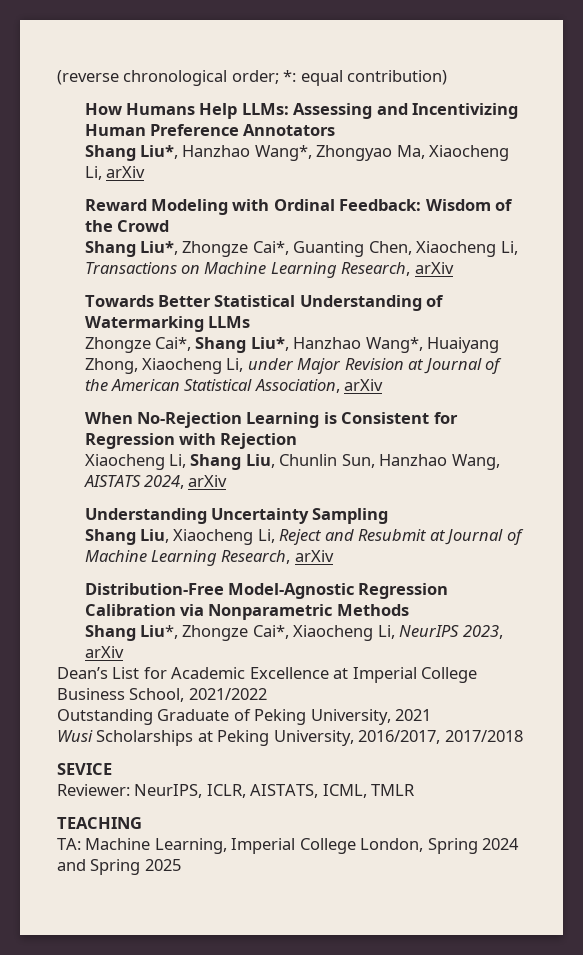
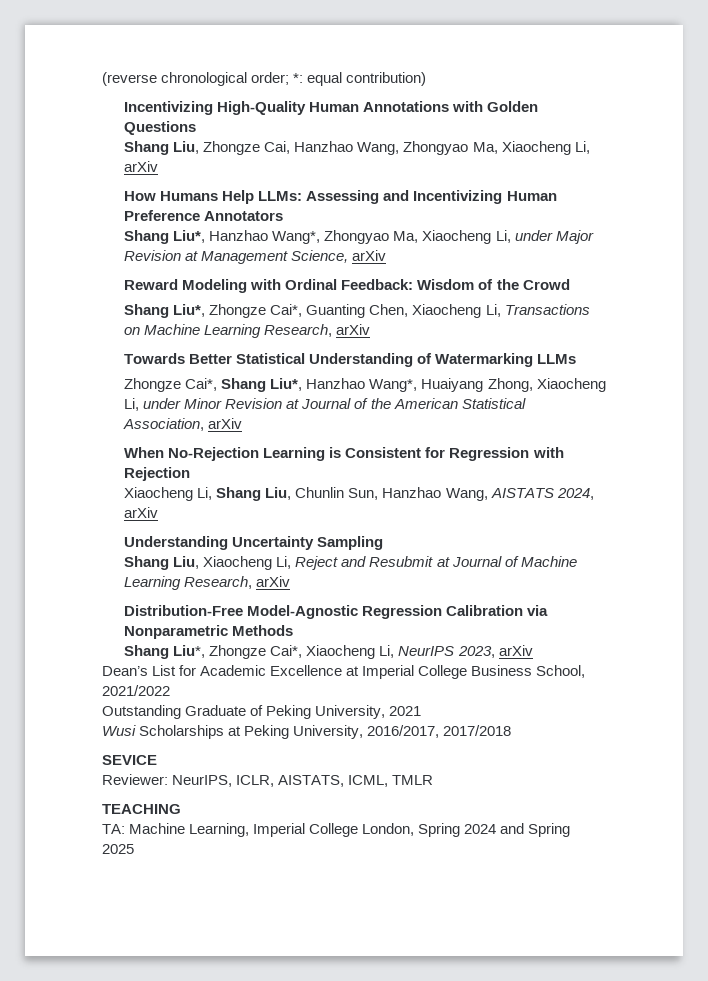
+ Incentivizing High-Quality Human Annotations with Golden Questions
+ Shang Liu, Zhongze Cai, Hanzhao Wang, Zhongyao Ma, Xiaocheng Li, arXiv
- Shang Liu*, Hanzhao Wang*, Zhongyao Ma, Xiaocheng Li, arXiv
+ Shang Liu*, Hanzhao Wang*, Zhongyao Ma, Xiaocheng Li, under Major Revision at Management Science, arXiv
- Zhongze Cai*, Shang Liu*, Hanzhao Wang*, Huaiyang Zhong, Xiaocheng Li, under Major Revision at Journal of the American Statistical Association, arXiv
+ Zhongze Cai*, Shang Liu*, Hanzhao Wang*, Huaiyang Zhong, Xiaocheng Li, under Minor Revision at Journal of the American Statistical Association, arXiv

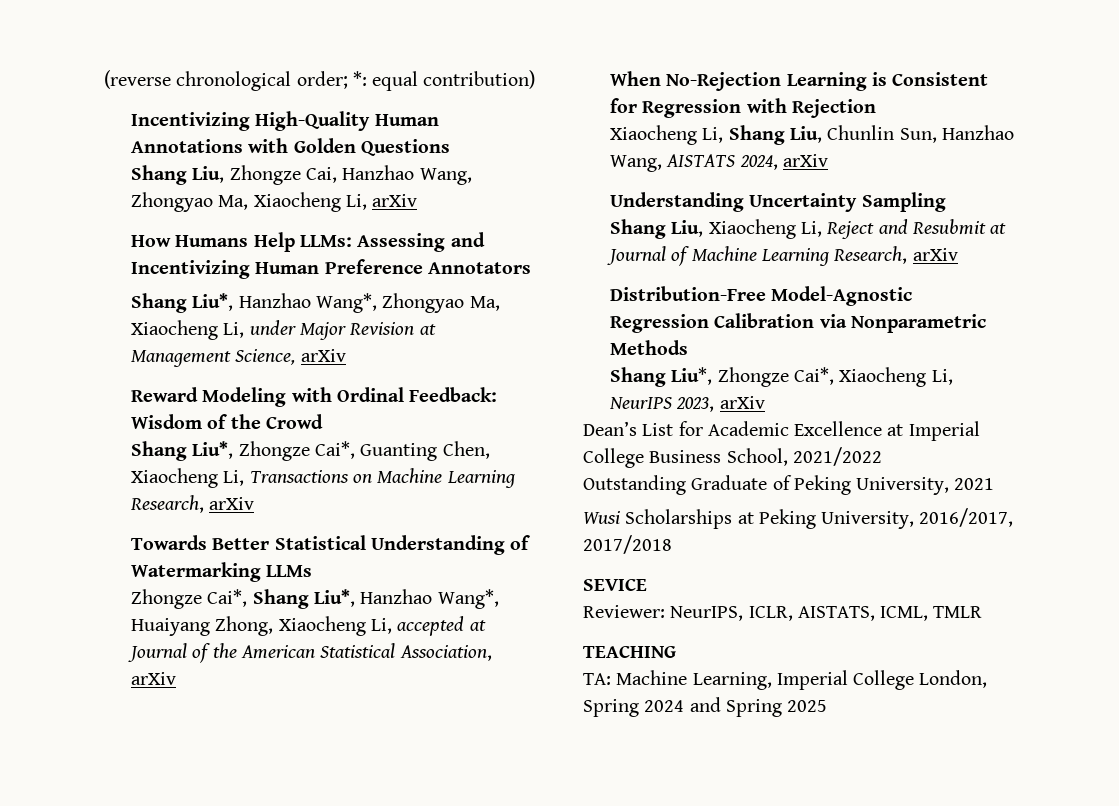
- Zhongze Cai*, Shang Liu*, Hanzhao Wang*, Huaiyang Zhong, Xiaocheng Li, under Minor Revision at Journal of the American Statistical Association, arXiv
+ Zhongze Cai*, Shang Liu*, Hanzhao Wang*, Huaiyang Zhong, Xiaocheng Li, accepted at Journal of the American Statistical Association, arXiv

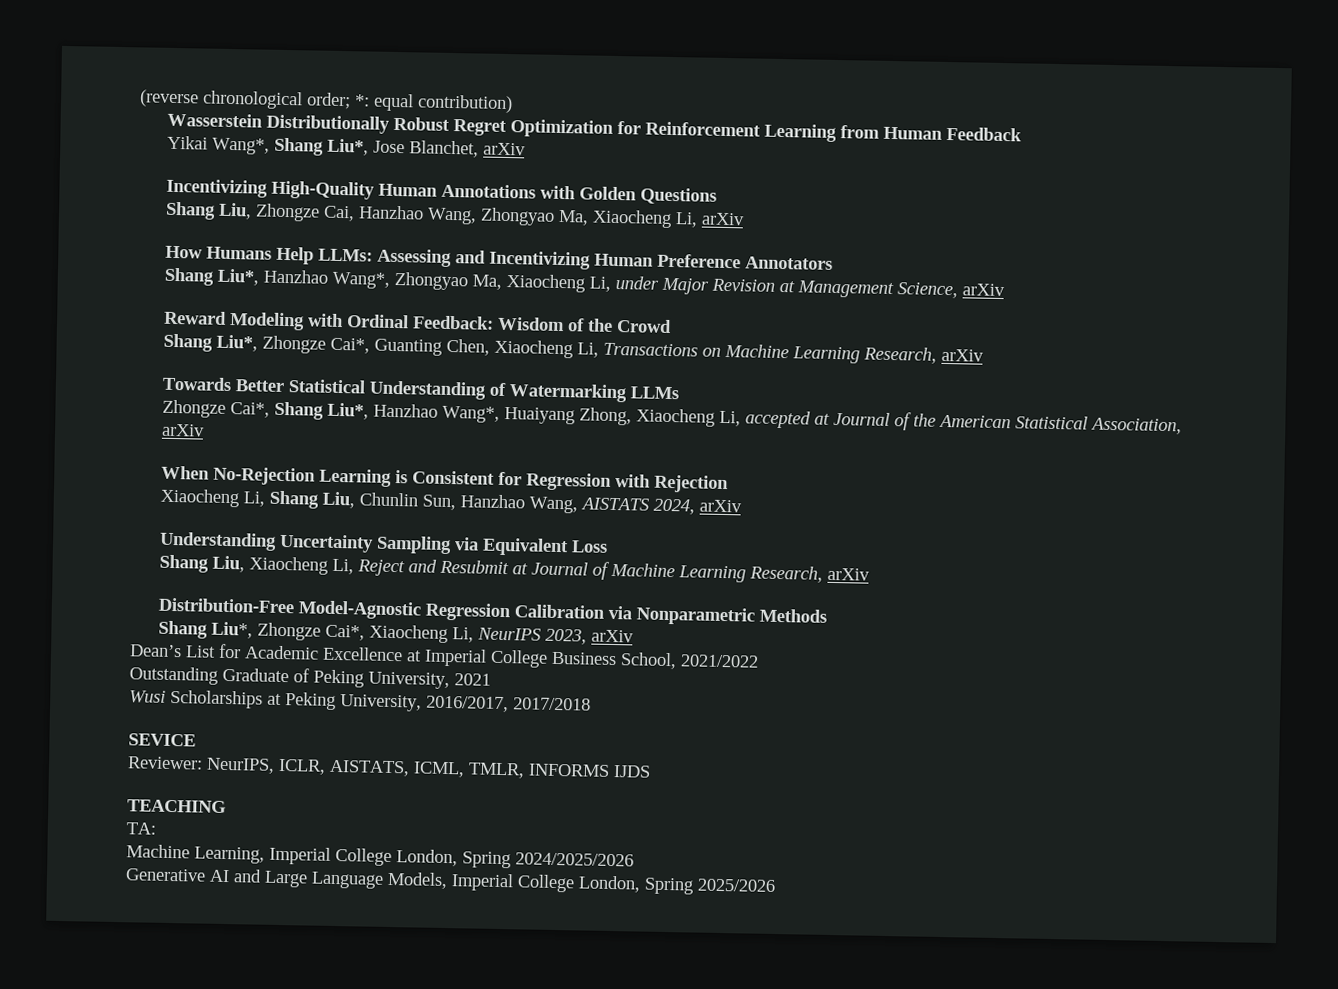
+ Wasserstein Distributionally Robust Regret Optimization for Reinforcement Learning from Human Feedback
+ Yikai Wang*, Shang Liu*, Jose Blanchet, arXiv
- Understanding Uncertainty Sampling
+ Understanding Uncertainty Sampling via Equivalent Loss
- Reviewer: NeurIPS, ICLR, AISTATS, ICML, TMLR
+ Reviewer: NeurIPS, ICLR, AISTATS, ICML, TMLR, INFORMS IJDS
- TA: Machine Learning, Imperial College London, Spring 2024 and Spring 2025
+ TA:
+ Machine Learning, Imperial College London, Spring 2024/2025/2026
+ Generative AI and Large Language Models, Imperial College London, Spring 2025/2026

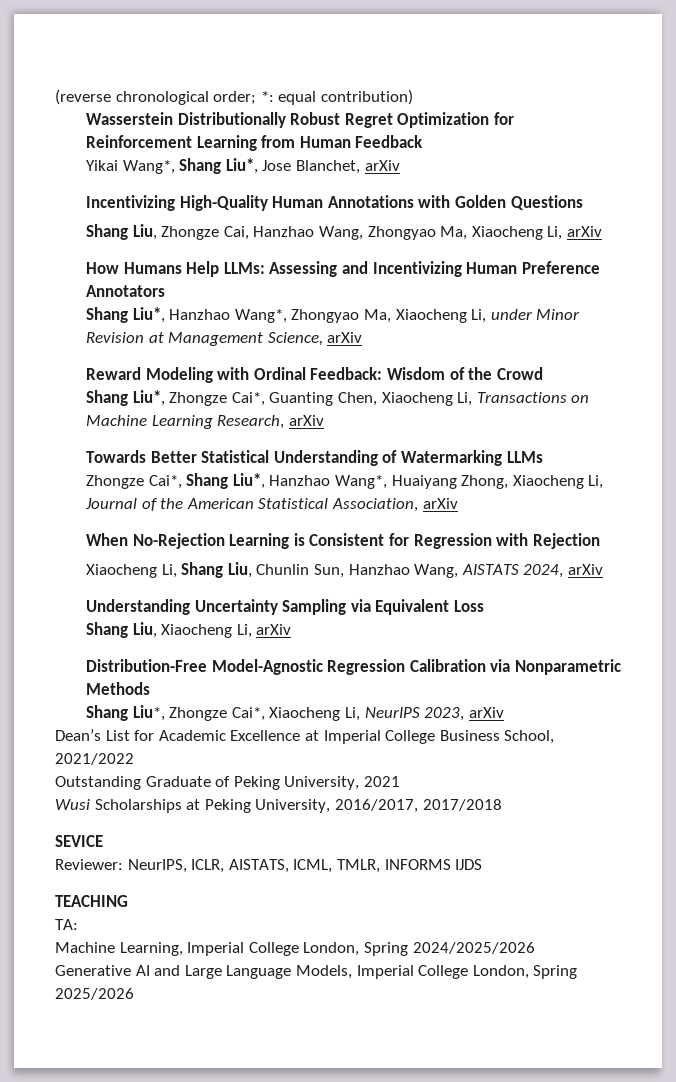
- Shang Liu*, Hanzhao Wang*, Zhongyao Ma, Xiaocheng Li, under Major Revision at Management Science, arXiv
+ Shang Liu*, Hanzhao Wang*, Zhongyao Ma, Xiaocheng Li, under Minor Revision at Management Science, arXiv
- Zhongze Cai*, Shang Liu*, Hanzhao Wang*, Huaiyang Zhong, Xiaocheng Li, accepted at Journal of the American Statistical Association, arXiv
+ Zhongze Cai*, Shang Liu*, Hanzhao Wang*, Huaiyang Zhong, Xiaocheng Li, Journal of the American Statistical Association, arXiv
- Shang Liu, Xiaocheng Li, Reject and Resubmit at Journal of Machine Learning Research, arXiv
+ Shang Liu, Xiaocheng Li, arXiv

